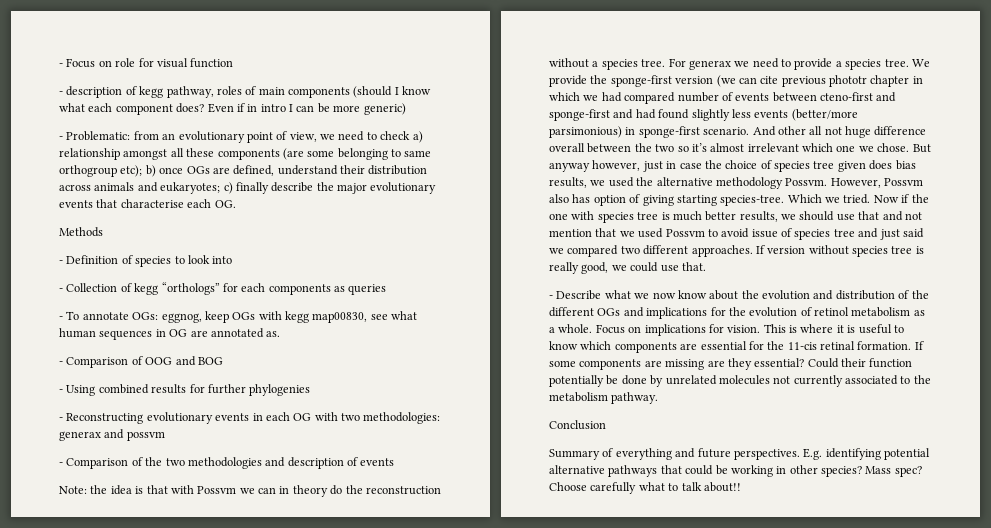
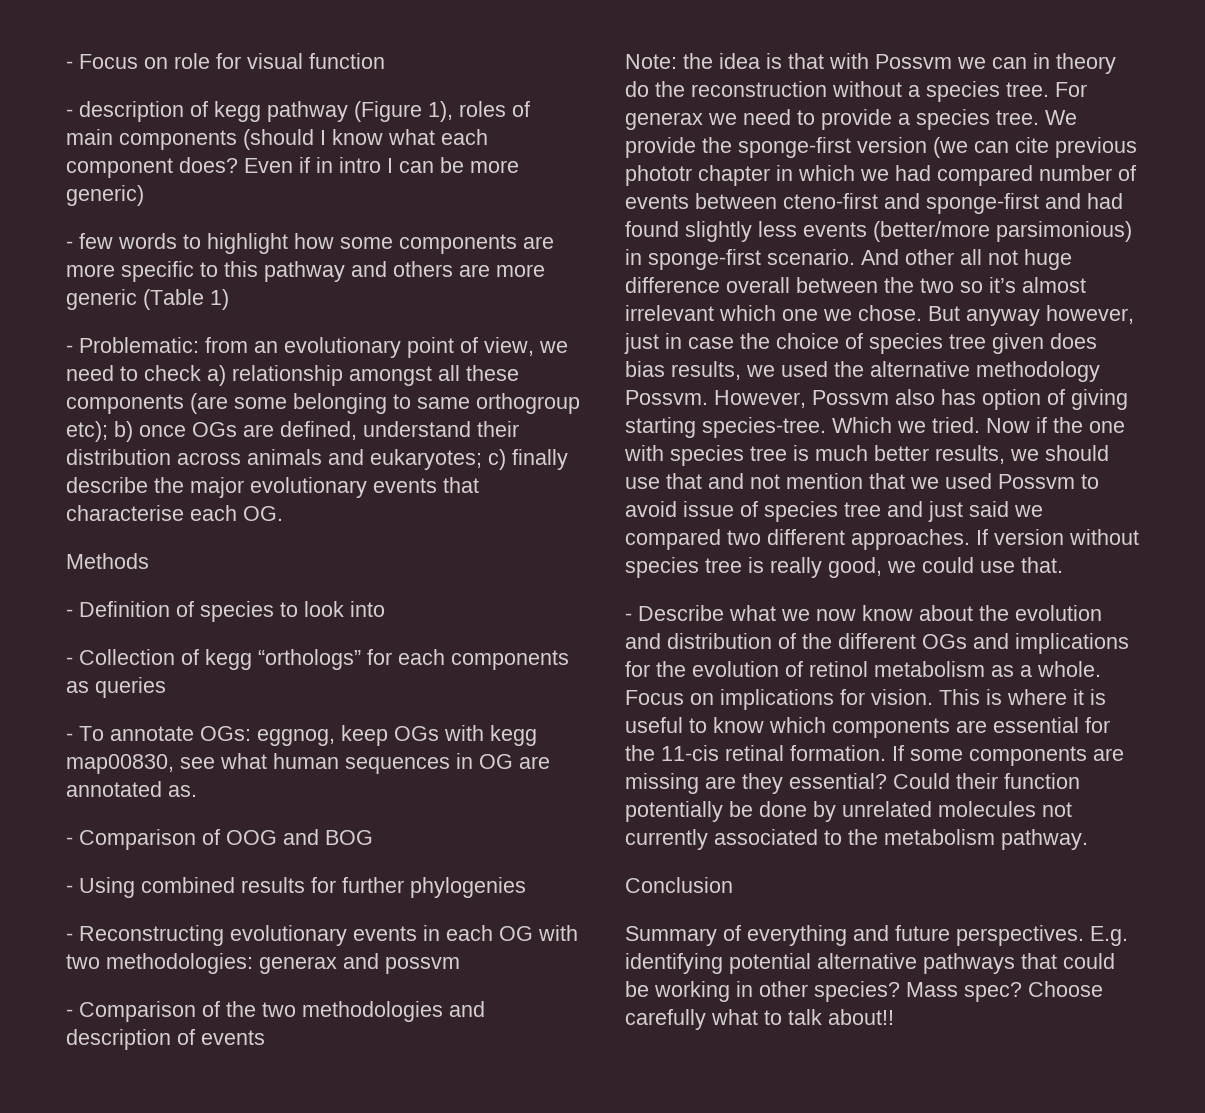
- - description of kegg pathway, roles of main components (should I know what each component does?
+ - description of kegg pathway (Figure 1), roles of main components (should I know what each component does?
+ - few words to highlight how some components are more specific to this pathway and others are more generic (Table 1)

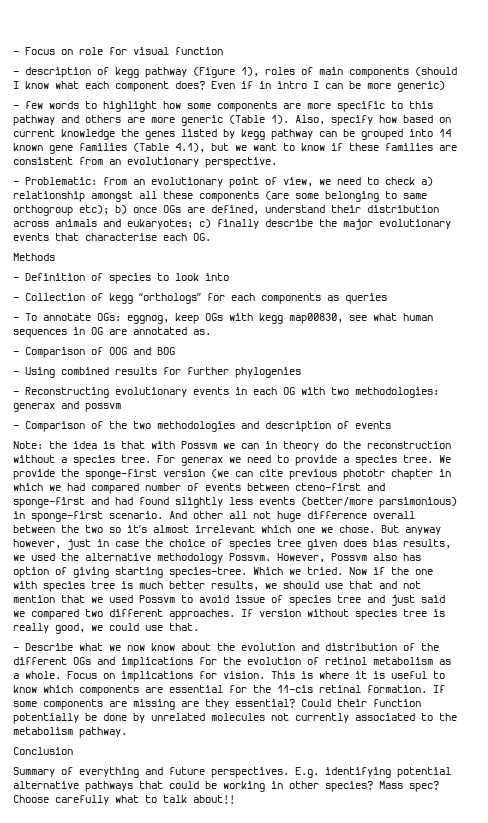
- - few words to highlight how some components are more specific to this pathway and others are more generic (Table 1)
+ - few words to highlight how some components are more specific to this pathway and others are more generic (Table 1). Also, specify how based on current knowledge the genes listed by kegg pathway can be grouped into 14 known gene families (Table 4.1), but we want to know if these families are consistent from an evolutionary perspective.

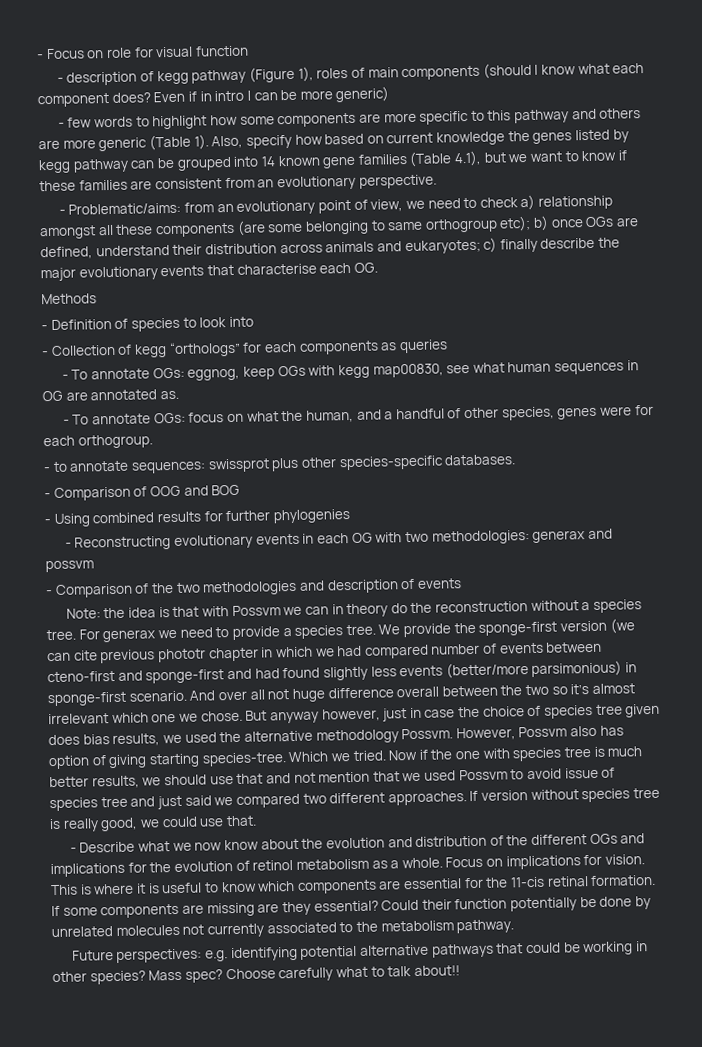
- - Problematic: from an evolutionary point of view, we need to check a) relationship amongst all these components (are some belonging to same orthogroup etc); b) once OGs are defined, understand their distribution across animals and eukaryotes; c) finally describe the major evolutionary events that characterise each OG.
+ - Problematic/aims: from an evolutionary point of view, we need to check a) relationship amongst all these components (are some belonging to same orthogroup etc); b) once OGs are defined, understand their distribution across animals and eukaryotes; c) finally describe the major evolutionary events that characterise each OG.
+ - To annotate OGs: focus on what the human, and a handful of other species, genes were for each orthogroup.
+ - to annotate sequences: swissprot plus other species-specific databases.
- And other all not huge difference overall between the two so it’s almost irrelevant which one we chose.
+ And over all not huge difference overall between the two so it’s almost irrelevant which one we chose.
- Conclusion
- Summary of everything and future perspectives. E.g. identifying potential alternative pathways that could be working in other species?
+ Future perspectives: e.g. identifying potential alternative pathways that could be working in other species?

